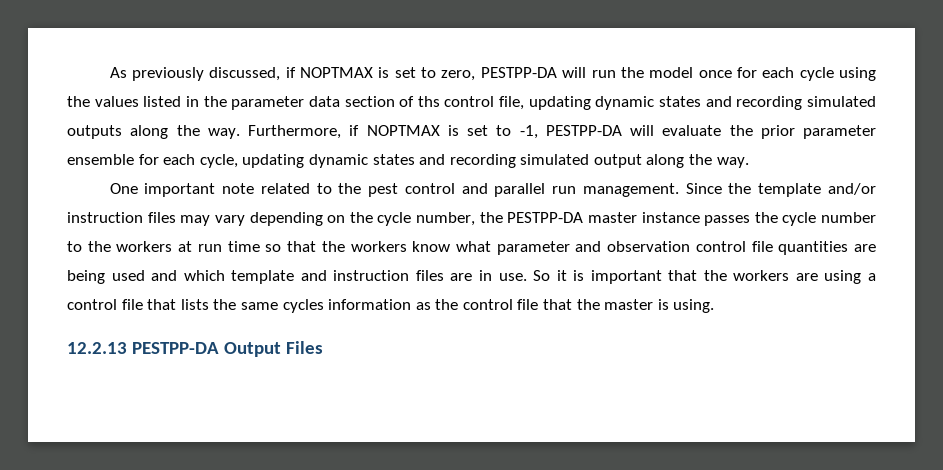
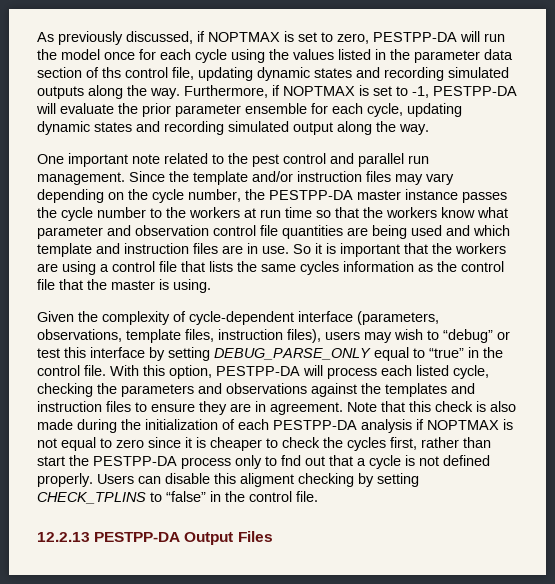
+ Given the complexity of cycle-dependent interface (parameters, observations, template files, instruction files), users may wish to “debug” or test this interface by setting DEBUG_PARSE_ONLY equal to “true” in the control file. With this option, PESTPP-DA will process each listed cycle, checking the parameters and observations against the templates and instruction files to ensure they are in agreement. Note that this check is also made during the initialization of each PESTPP-DA analysis if NOPTMAX is not equal to zero since it is cheaper to check the cycles first, rather than start the PESTPP-DA process only to fnd out that a cycle is not defined properly. Users can disable this aligment checking by setting CHECK_TPLINS to “false” in the control file.

